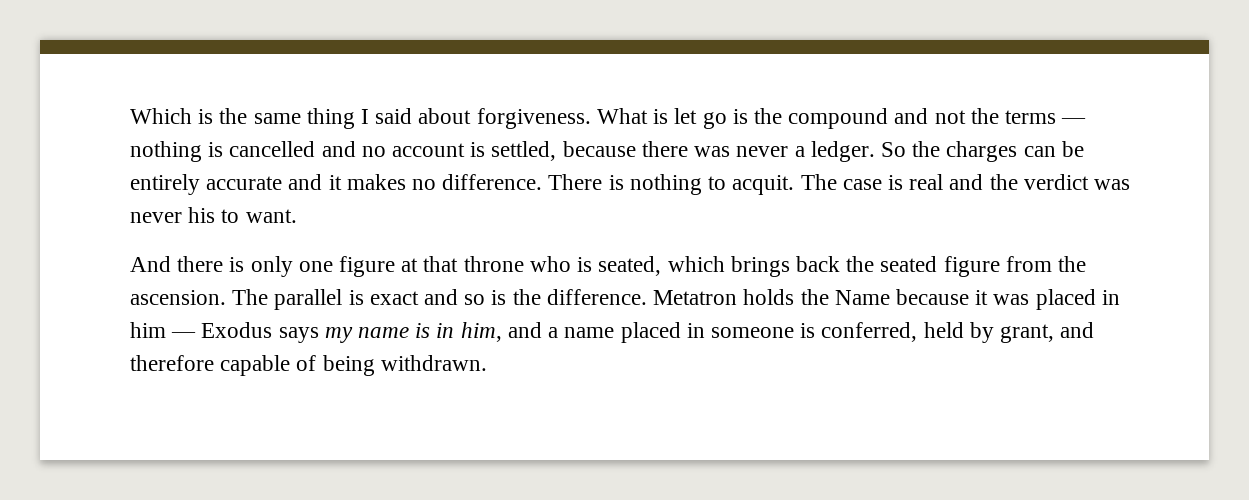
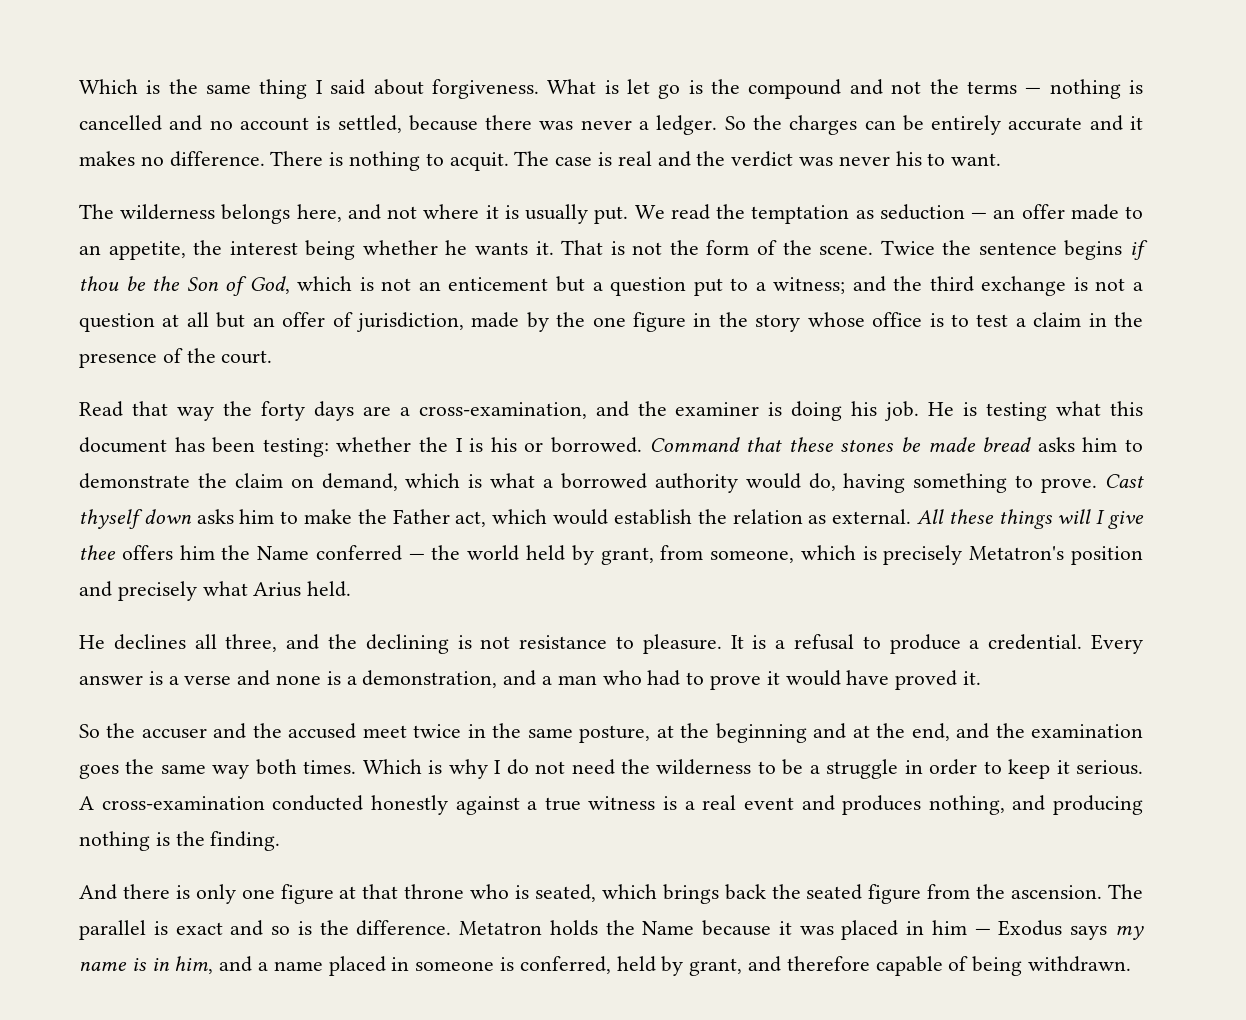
+ The wilderness belongs here, and not where it is usually put. We read the temptation as seduction — an offer made to an appetite, the interest being whether he wants it. That is not the form of the scene. Twice the sentence begins if thou be the Son of God, which is not an enticement but a question put to a witness; and the third exchange is not a question at all but an offer of jurisdiction, made by the one figure in the story whose office is to test a claim in the presence of the court.
+ Read that way the forty days are a cross-examination, and the examiner is doing his job. He is testing what this document has been testing: whether the I is his or borrowed. Command that these stones be made bread asks him to demonstrate the claim on demand, which is what a borrowed authority would do, having something to prove. Cast thyself down asks him to make the Father act, which would establish the relation as external. All these things will I give thee offers him the Name conferred — the world held by grant, from someone, which is precisely Metatron's position and precisely what Arius held.
+ He declines all three, and the declining is not resistance to pleasure. It is a refusal to produce a credential. Every answer is a verse and none is a demonstration, and a man who had to prove it would have proved it.
+ So the accuser and the accused meet twice in the same posture, at the beginning and at the end, and the examination goes the same way both times. Which is why I do not need the wilderness to be a struggle in order to keep it serious. A cross-examination conducted honestly against a true witness is a real event and produces nothing, and producing nothing is the finding.

